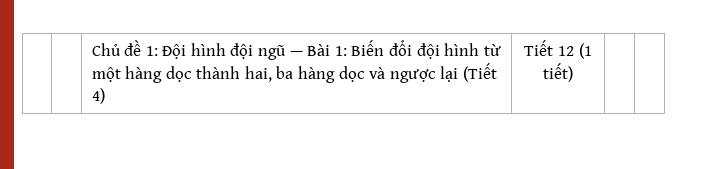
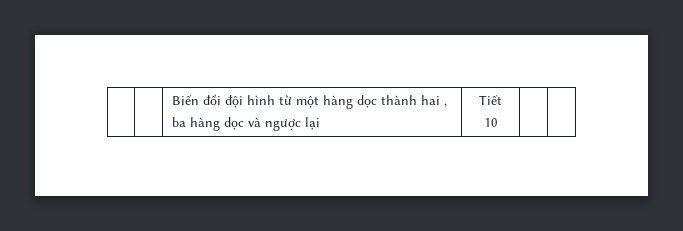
- | | Chủ đề 1: Đội hình đội ngũ — Bài 1: Biến đổi đội hình từ một hàng dọc thành hai, ba hàng dọc và ngược lại (Tiết 4) | Tiết 12 (1 tiết) | |
+ | | Biến đổi đội hình từ một hàng dọc thành hai , ba hàng dọc và ngược lại | Tiết 10 | |

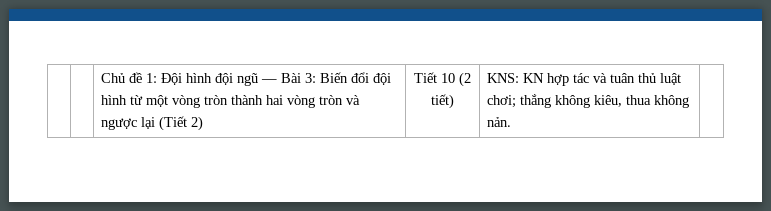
- Biến đổi đội hình từ một hàng dọc thành hai , ba hàng dọc và ngược lại
+ Chủ đề 1: Đội hình đội ngũ — Bài 3: Biến đổi đội hình từ một vòng tròn thành hai vòng tròn và ngược lại (Tiết 2)
- Tiết 10
+ Tiết 10 (2 tiết) | KNS: KN hợp tác và tuân thủ luật chơi; thắng không kiêu, thua không nản.

